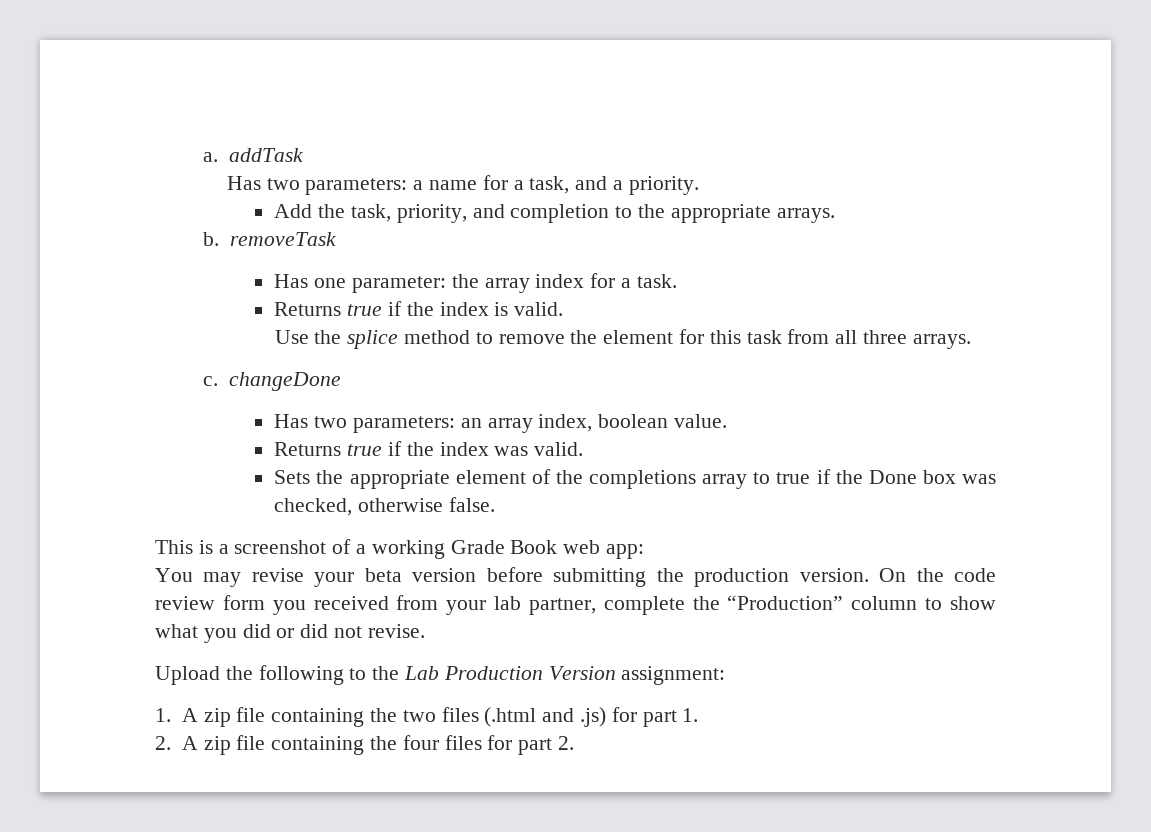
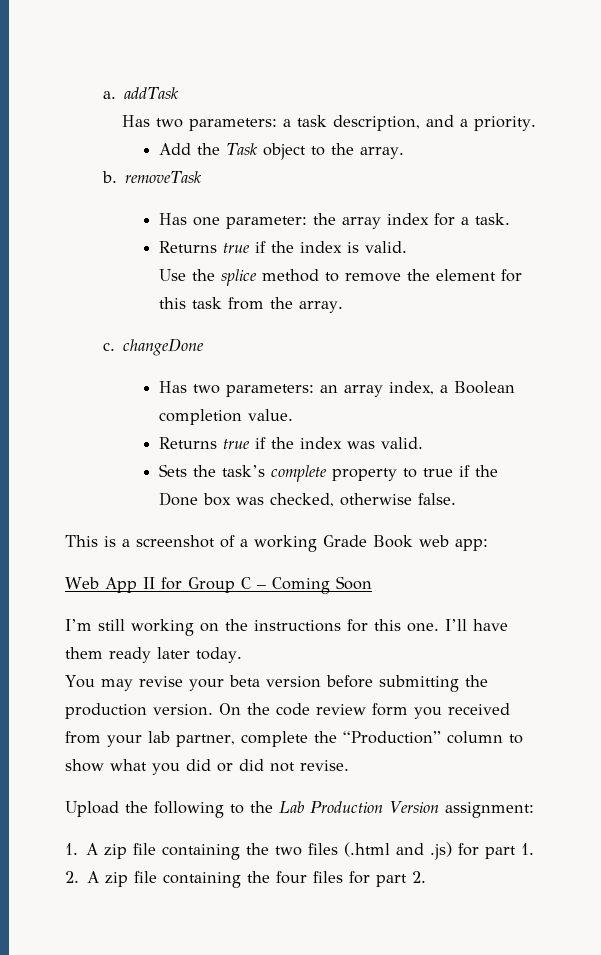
- Has two parameters: a name for a task, and a priority.
+ Has two parameters: a task description, and a priority.
- Add the task, priority, and completion to the appropriate arrays.
+ Add the Task object to the array.
- Use the splice method to remove the element for this task from all three arrays.
+ Use the splice method to remove the element for this task from the array.
- Has two parameters: an array index, boolean value.
+ Has two parameters: an array index, a Boolean completion value.
- Sets the appropriate element of the completions array to true if the Done box was checked, otherwise false.
+ Sets the task’s complete property to true if the Done box was checked, otherwise false.
+ Web App II for Group C – Coming Soon
+ I’m still working on the instructions for this one. I’ll have them ready later today.

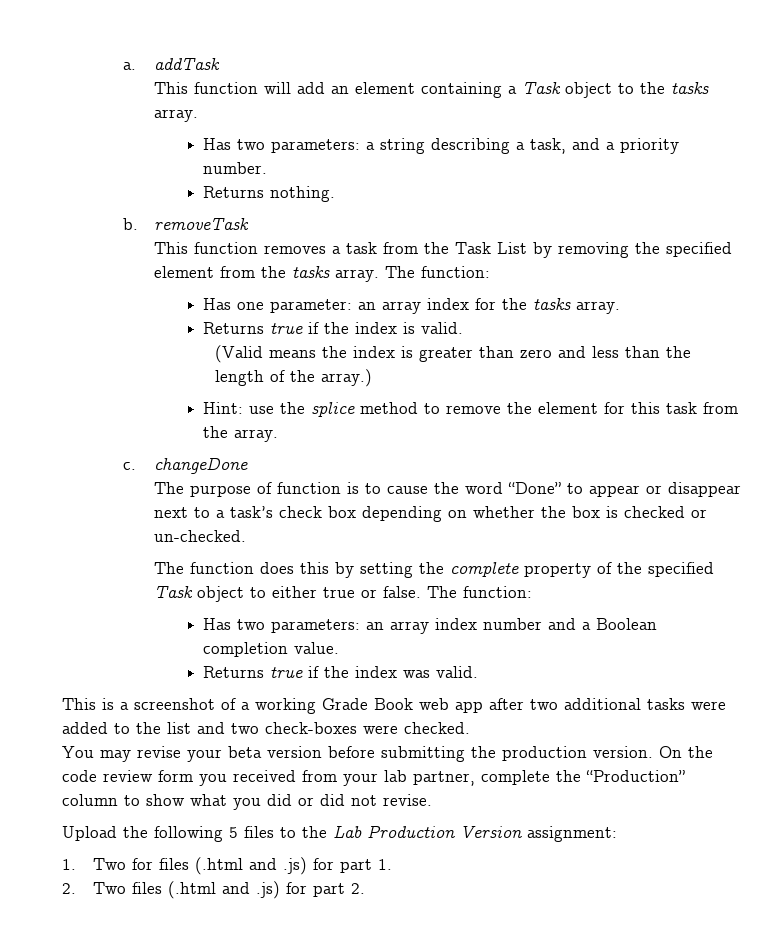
- Has two parameters: a task description, and a priority.
- Add the Task object to the array.
+ This function will add an element containing a Task object to the tasks array.
+ Has two parameters: a string describing a task, and a priority number.
+ Returns nothing.
  b. removeTask
+ This function removes a task from the Task List by removing the specified element from the tasks array. The function:
- Has one parameter: the array index for a task.
+ Has one parameter: an array index for the tasks array.
- Use the splice method to remove the element for this task from the array.
+ (Valid means the index is greater than zero and less than the length of the array.)
+ Hint: use the splice method to remove the element for this task from the array.
+ The purpose of function is to cause the word “Done” to appear or disappear next to a task’s check box depending on whether the box is checked or un-checked.
+ The function does this by setting the complete property of the specified Task object to either true or false. The function:
- Has two parameters: an array index, a Boolean completion value.
+ Has two parameters: an array index number and a Boolean completion value.
- Sets the task’s complete property to true if the Done box was checked, otherwise false.
- This is a screenshot of a working Grade Book web app:
- Web App II for Group C – Coming Soon
- I’m still working on the instructions for this one. I’ll have them ready later today.
+ This is a screenshot of a working Grade Book web app after two additional tasks were added to the list and two check-boxes were checked.
- Upload the following to the Lab Production Version assignment:
+ Upload the following 5 files to the Lab Production Version assignment:
- 1. A zip file containing the two files (.html and .js) for part 1.
+ 1. Two for files (.html and .js) for part 1.
- 2. A zip file containing the four files for part 2.
+ 2. Two files (.html and .js) for part 2.

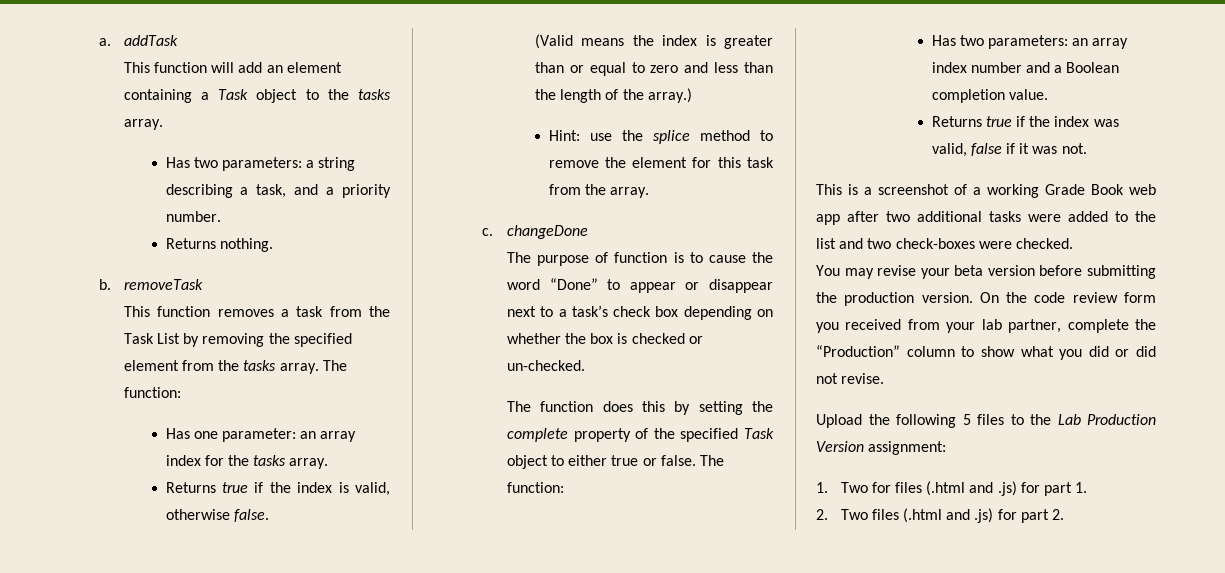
- Returns true if the index is valid.
+ Returns true if the index is valid, otherwise false.
- (Valid means the index is greater than zero and less than the length of the array.)
+ (Valid means the index is greater than or equal to zero and less than the length of the array.)
- Returns true if the index was valid.
+ Returns true if the index was valid, false if it was not.

